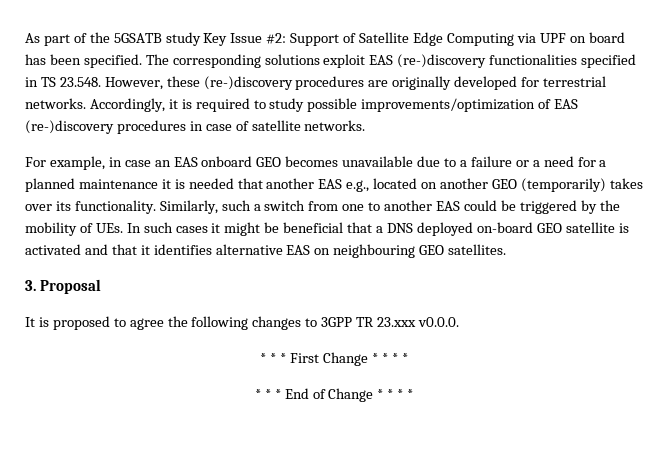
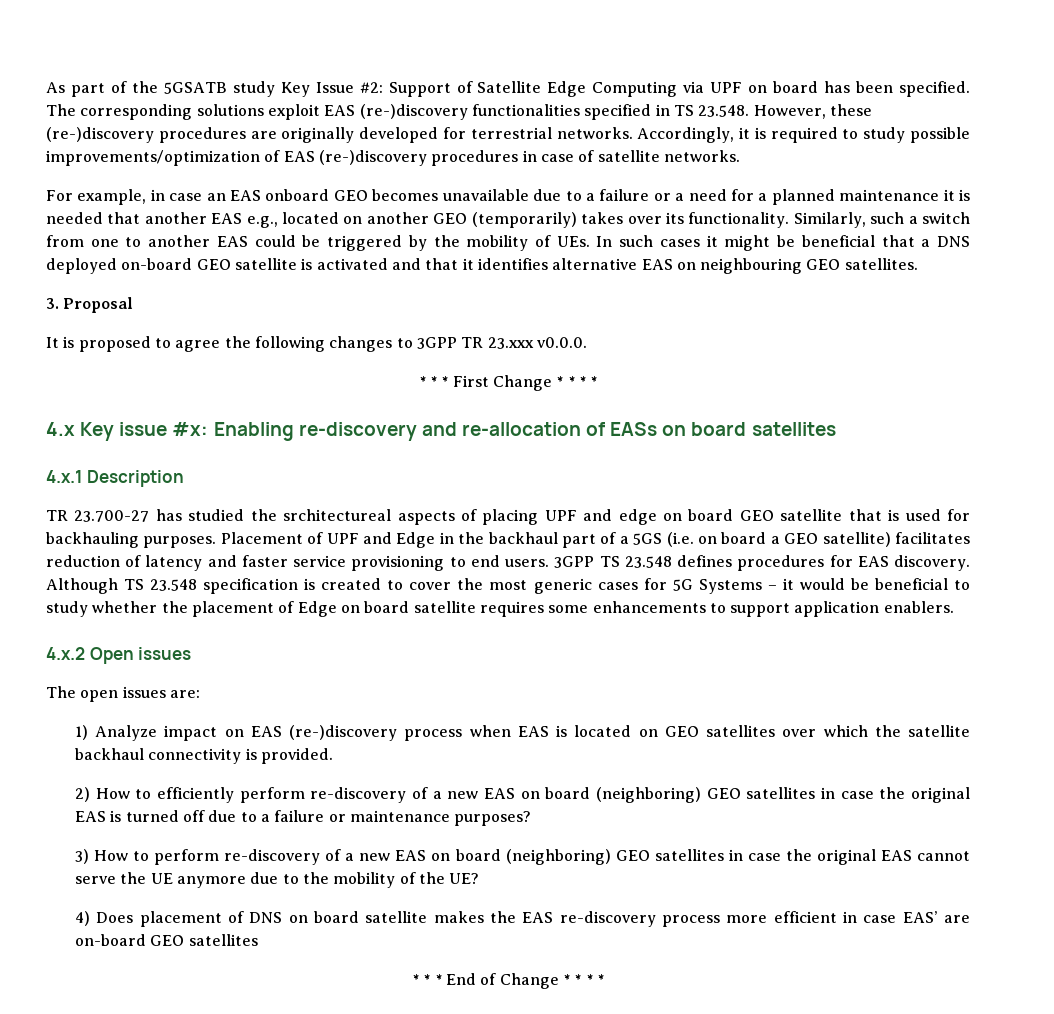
+ 4.x Key issue #x: Enabling re-discovery and re-allocation of EASs on board satellites
+ 4.x.1 Description
+ TR 23.700-27 has studied the srchitectureal aspects of placing UPF and edge on board GEO satellite that is used for backhauling purposes. Placement of UPF and Edge in the backhaul part of a 5GS (i.e. on board a GEO satellite) facilitates reduction of latency and faster service provisioning to end users. 3GPP TS 23.548 defines procedures for EAS discovery. Although TS 23.548 specification is created to cover the most generic cases for 5G Systems – it would be beneficial to study whether the placement of Edge on board satellite requires some enhancements to support application enablers.
+ 4.x.2 Open issues
+ The open issues are:
+ 1) Analyze impact on EAS (re-)discovery process when EAS is located on GEO satellites over which the satellite backhaul connectivity is provided.
+ 2) How to efficiently perform re-discovery of a new EAS on board (neighboring) GEO satellites in case the original EAS is turned off due to a failure or maintenance purposes?
+ 3) How to perform re-discovery of a new EAS on board (neighboring) GEO satellites in case the original EAS cannot serve the UE anymore due to the mobility of the UE?
+ 4) Does placement of DNS on board satellite makes the EAS re-discovery process more efficient in case EAS’ are on-board GEO satellites

